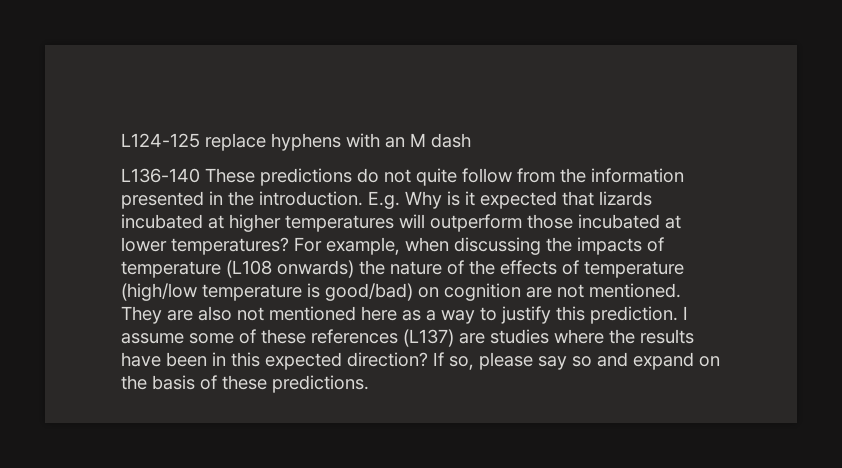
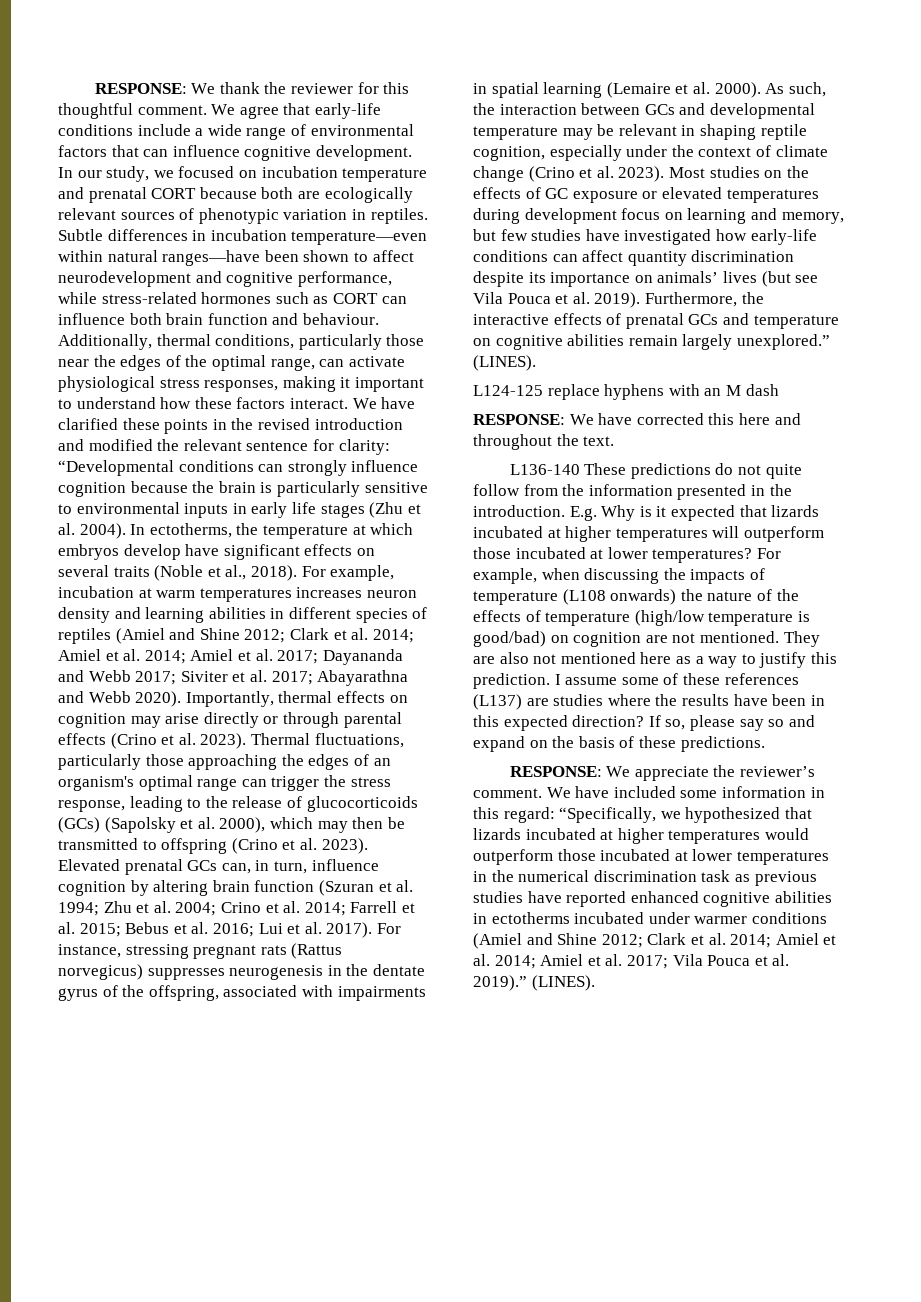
+ RESPONSE: We thank the reviewer for this thoughtful comment. We agree that early-life conditions include a wide range of environmental factors that can influence cognitive development. In our study, we focused on incubation temperature and prenatal CORT because both are ecologically relevant sources of phenotypic variation in reptiles. Subtle differences in incubation temperature—even within natural ranges—have been shown to affect neurodevelopment and cognitive performance, while stress-related hormones such as CORT can influence both brain function and behaviour. Additionally, thermal conditions, particularly those near the edges of the optimal range, can activate physiological stress responses, making it important to understand how these factors interact. We have clarified these points in the revised introduction and modified the relevant sentence for clarity: “Developmental conditions can strongly influence cognition because the brain is particularly sensitive to environmental inputs in early life stages (Zhu et al. 2004). In ectotherms, the temperature at which embryos develop have significant effects on several traits (Noble et al., 2018). For example, incubation at warm temperatures increases neuron density and learning abilities in different species of reptiles (Amiel and Shine 2012; Clark et al. 2014; Amiel et al. 2014; Amiel et al. 2017; Dayananda and Webb 2017; Siviter et al. 2017; Abayarathna and Webb 2020). Importantly, thermal effects on cognition may arise directly or through parental effects (Crino et al. 2023). Thermal fluctuations, particularly those approaching the edges of an organism's optimal range can trigger the stress response, leading to the release of glucocorticoids (GCs) (Sapolsky et al. 2000), which may then be transmitted to offspring (Crino et al. 2023). Elevated prenatal GCs can, in turn, influence cognition by altering brain function (Szuran et al. 1994; Zhu et al. 2004; Crino et al. 2014; Farrell et al. 2015; Bebus et al. 2016; Lui et al. 2017). For instance, stressing pregnant rats (Rattus norvegicus) suppresses neurogenesis in the dentate gyrus of the offspring, associated with impairments in spatial learning (Lemaire et al. 2000). As such, the interaction between GCs and developmental temperature may be relevant in shaping reptile cognition, especially under the context of climate change (Crino et al. 2023). Most studies on the effects of GC exposure or elevated temperatures during development focus on learning and memory, but few studies have investigated how early-life conditions can affect quantity discrimination despite its importance on animals’ lives (but see Vila Pouca et al. 2019). Furthermore, the interactive effects of prenatal GCs and temperature on cognitive abilities remain largely unexplored.” (LINES).
+ RESPONSE: We have corrected this here and throughout the text.
+ RESPONSE: We appreciate the reviewer’s comment. We have included some information in this regard: “Specifically, we hypothesized that lizards incubated at higher temperatures would outperform those incubated at lower temperatures in the numerical discrimination task as previous studies have reported enhanced cognitive abilities in ectotherms incubated under warmer conditions (Amiel and Shine 2012; Clark et al. 2014; Amiel et al. 2014; Amiel et al. 2017; Vila Pouca et al. 2019).” (LINES).

